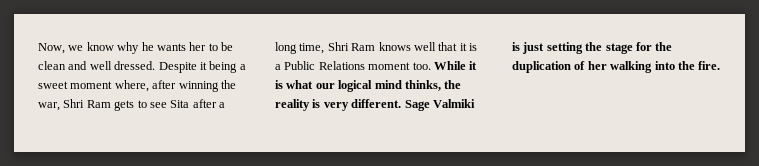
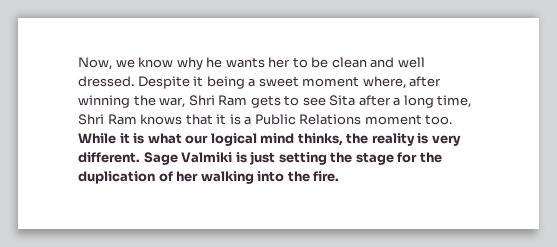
- Despite it being a sweet moment where, after winning the war, Shri Ram gets to see Sita after a long time, Shri Ram knows well that it is a Public Relations moment too.
+ Despite it being a sweet moment where, after winning the war, Shri Ram gets to see Sita after a long time, Shri Ram knows that it is a Public Relations moment too.

